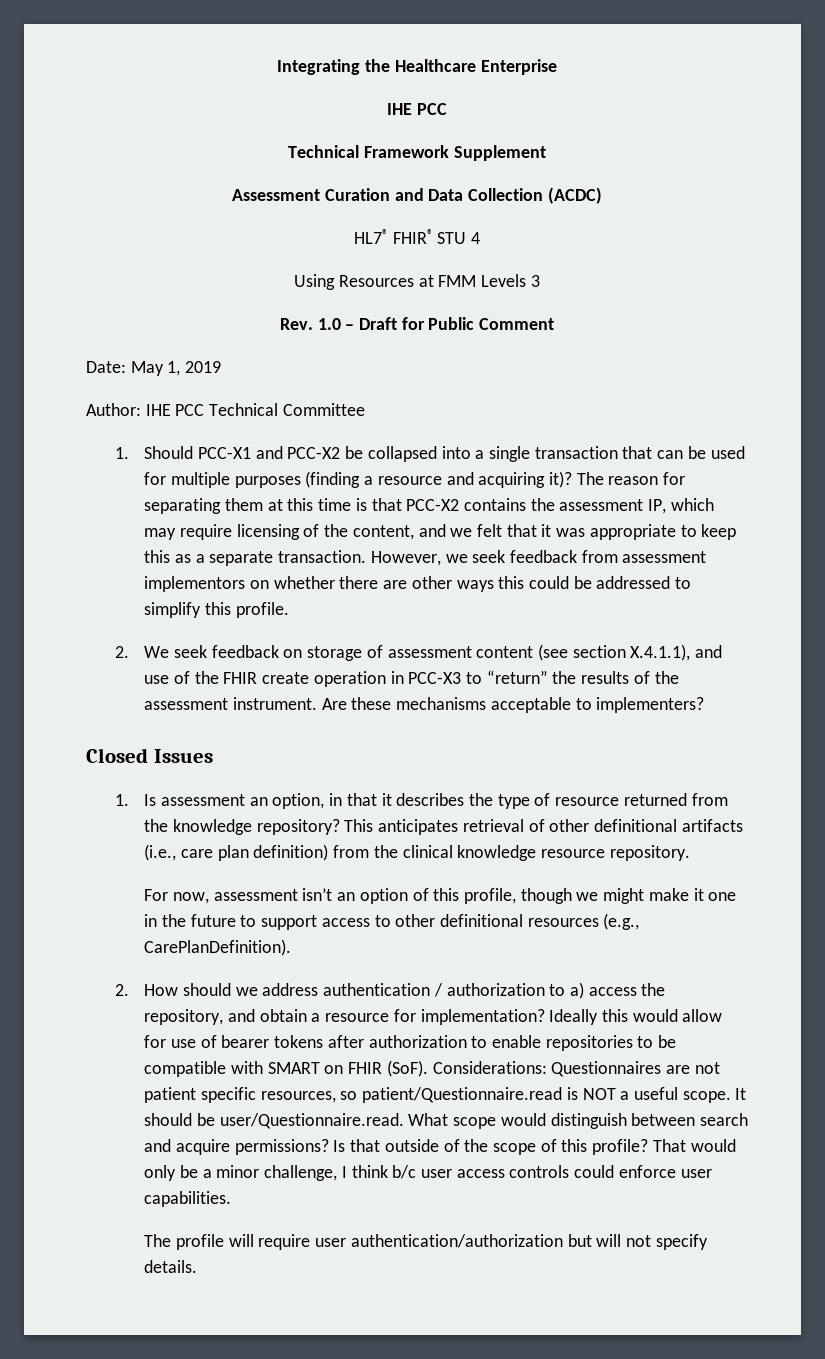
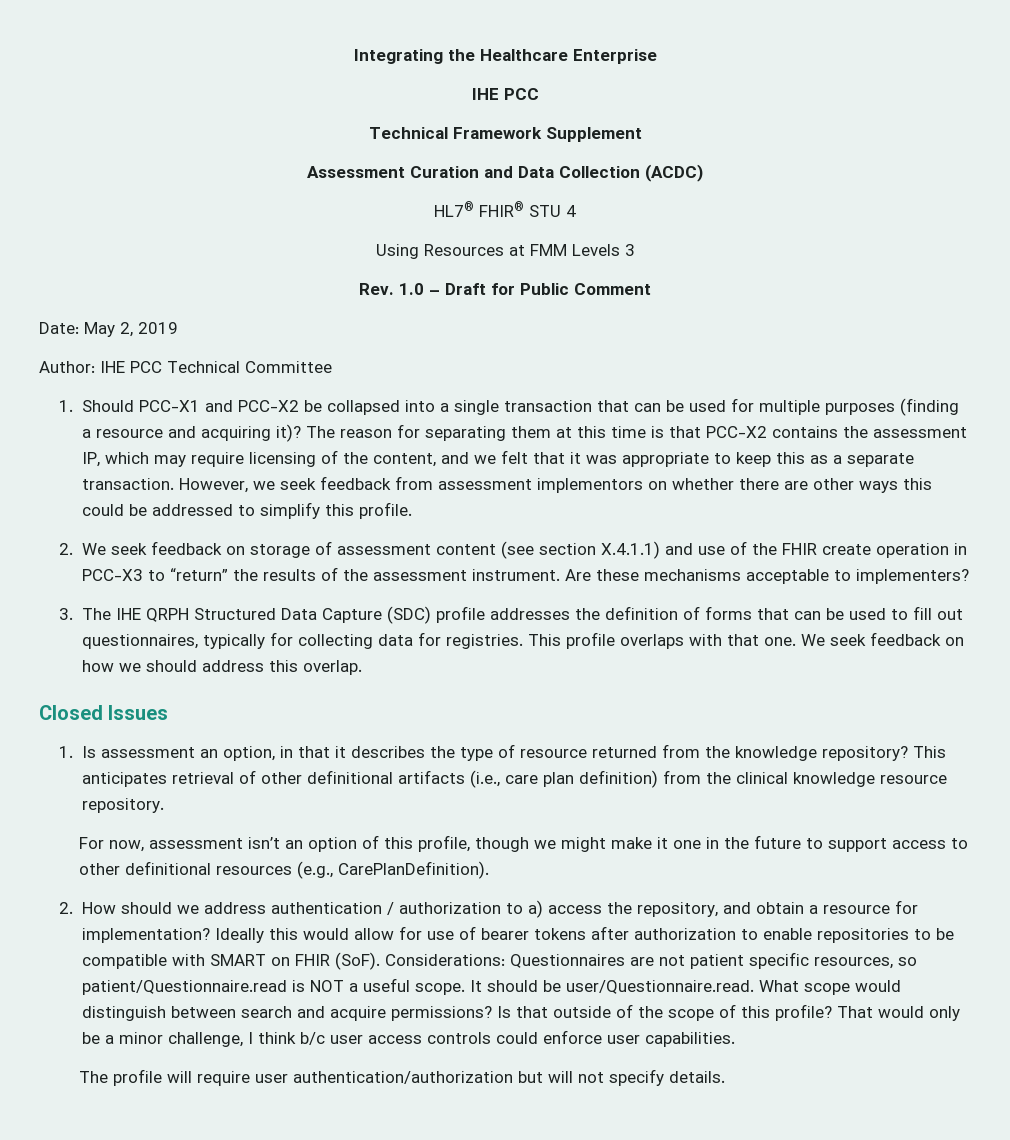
- Date: May 1, 2019
+ Date: May 2, 2019
- 2. We seek feedback on storage of assessment content (see section X.4.1.1), and use of the FHIR create operation in PCC-X3 to “return” the results of the assessment instrument.
+ 2. We seek feedback on storage of assessment content (see section X.4.1.1) and use of the FHIR create operation in PCC-X3 to “return” the results of the assessment instrument.
+ 3. The IHE QRPH Structured Data Capture (SDC) profile addresses the definition of forms that can be used to fill out questionnaires, typically for collecting data for registries. This profile overlaps with that one. We seek feedback on how we should address this overlap.

